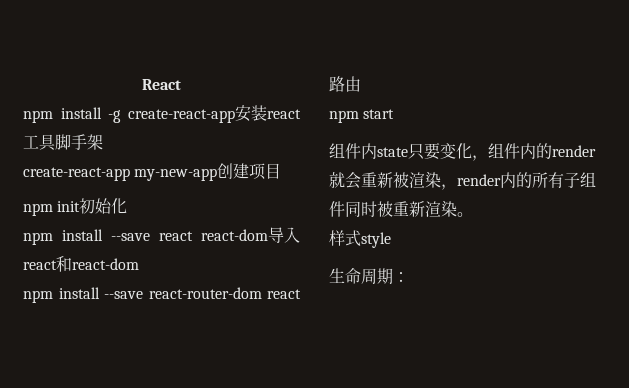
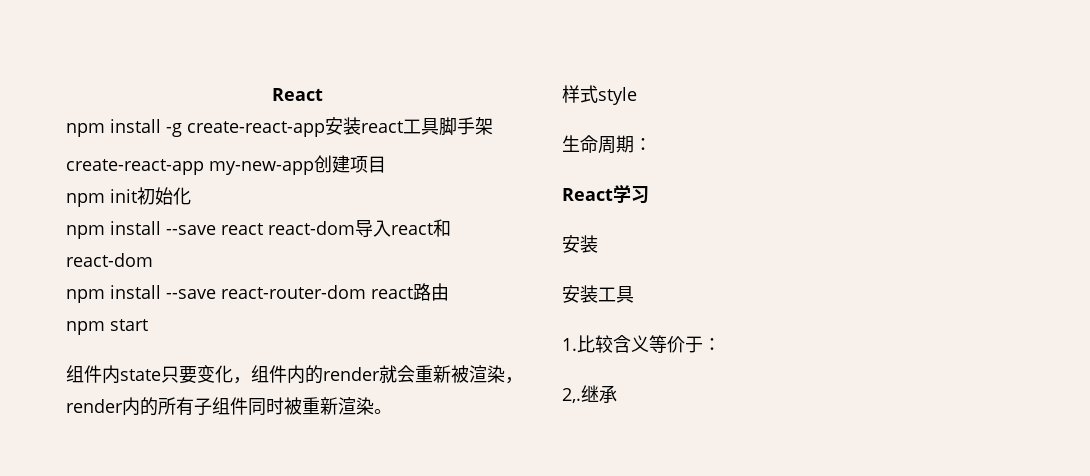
+ React学习
+ 安装
+ 安装工具
+ 1.比较含义等价于：
+ 2,.继承

